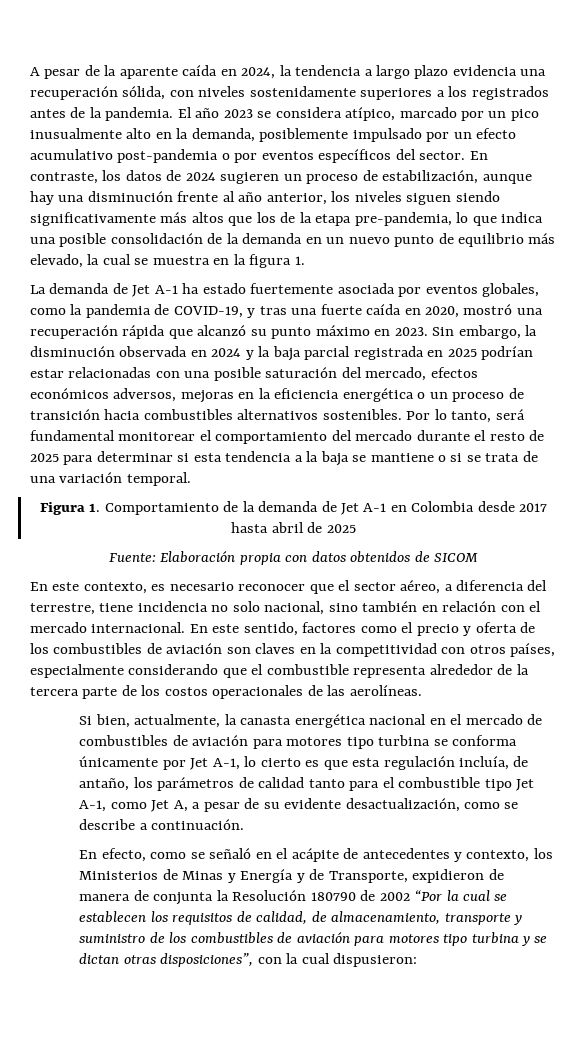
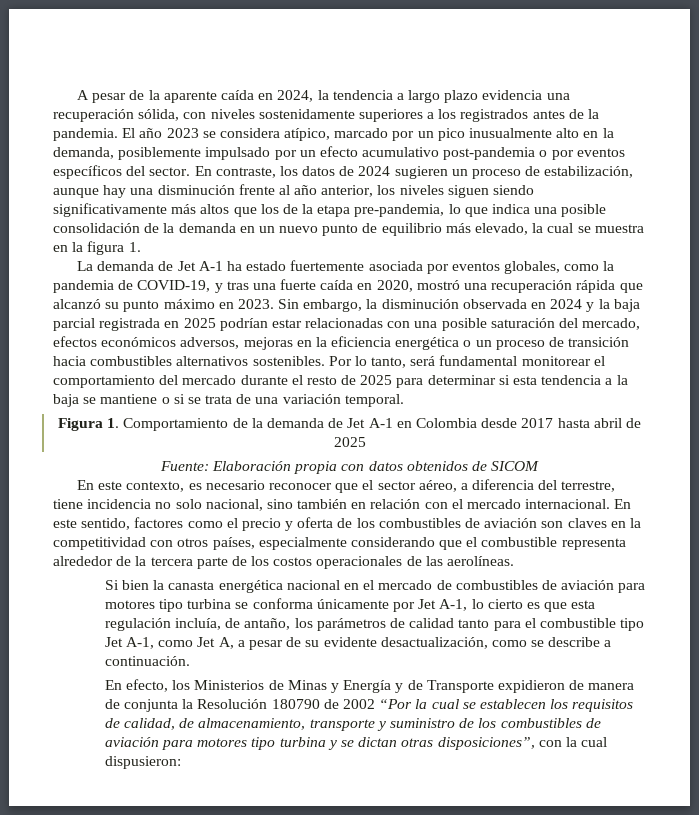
- Si bien, actualmente, la canasta energética nacional en el mercado de combustibles de aviación para motores tipo turbina se conforma únicamente por Jet A-1, lo cierto es que esta regulación incluía, de antaño, los parámetros de calidad tanto para el combustible tipo Jet A-1, como Jet A, a pesar de su evidente desactualización, como se describe a continuación.
+ Si bien la canasta energética nacional en el mercado de combustibles de aviación para motores tipo turbina se conforma únicamente por Jet A-1, lo cierto es que esta regulación incluía, de antaño, los parámetros de calidad tanto para el combustible tipo Jet A-1, como Jet A, a pesar de su evidente desactualización, como se describe a continuación.
- En efecto, como se señaló en el acápite de antecedentes y contexto, los Ministerios de Minas y Energía y de Transporte, expidieron de manera de conjunta la Resolución 180790 de 2002 “Por la cual se establecen los requisitos de calidad, de almacenamiento, transporte y suministro de los combustibles de aviación para motores tipo turbina y se dictan otras disposiciones”, con la cual dispusieron:
+ En efecto, los Ministerios de Minas y Energía y de Transporte expidieron de manera de conjunta la Resolución 180790 de 2002 “Por la cual se establecen los requisitos de calidad, de almacenamiento, transporte y suministro de los combustibles de aviación para motores tipo turbina y se dictan otras disposiciones”, con la cual dispusieron:

